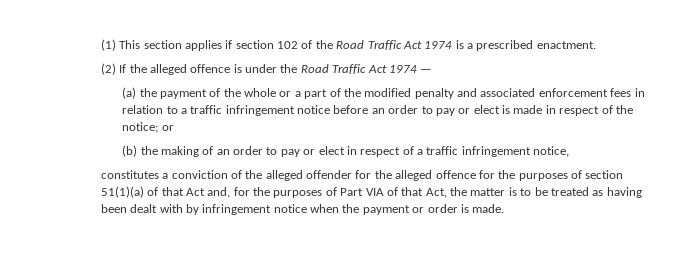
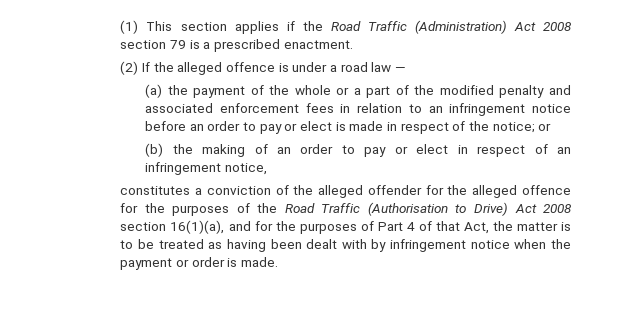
- (1) This section applies if section 102 of the Road Traffic Act 1974 is a prescribed enactment.
+ (1) This section applies if the Road Traffic (Administration) Act 2008 section 79 is a prescribed enactment.
- (2) If the alleged offence is under the Road Traffic Act 1974 —
+ (2) If the alleged offence is under a road law —
- (a) the payment of the whole or a part of the modified penalty and associated enforcement fees in relation to a traffic infringement notice before an order to pay or elect is made in respect of the notice; or
+ (a) the payment of the whole or a part of the modified penalty and associated enforcement fees in relation to an infringement notice before an order to pay or elect is made in respect of the notice; or
- (b) the making of an order to pay or elect in respect of a traffic infringement notice,
+ (b) the making of an order to pay or elect in respect of an infringement notice,
- constitutes a conviction of the alleged offender for the alleged offence for the purposes of section 51(1)(a) of that Act and, for the purposes of Part VIA of that Act, the matter is to be treated as having been dealt with by infringement notice when the payment or order is made.
+ constitutes a conviction of the alleged offender for the alleged offence for the purposes of the Road Traffic (Authorisation to Drive) Act 2008 section 16(1)(a), and for the purposes of Part 4 of that Act, the matter is to be treated as having been dealt with by infringement notice when the payment or order is made.

